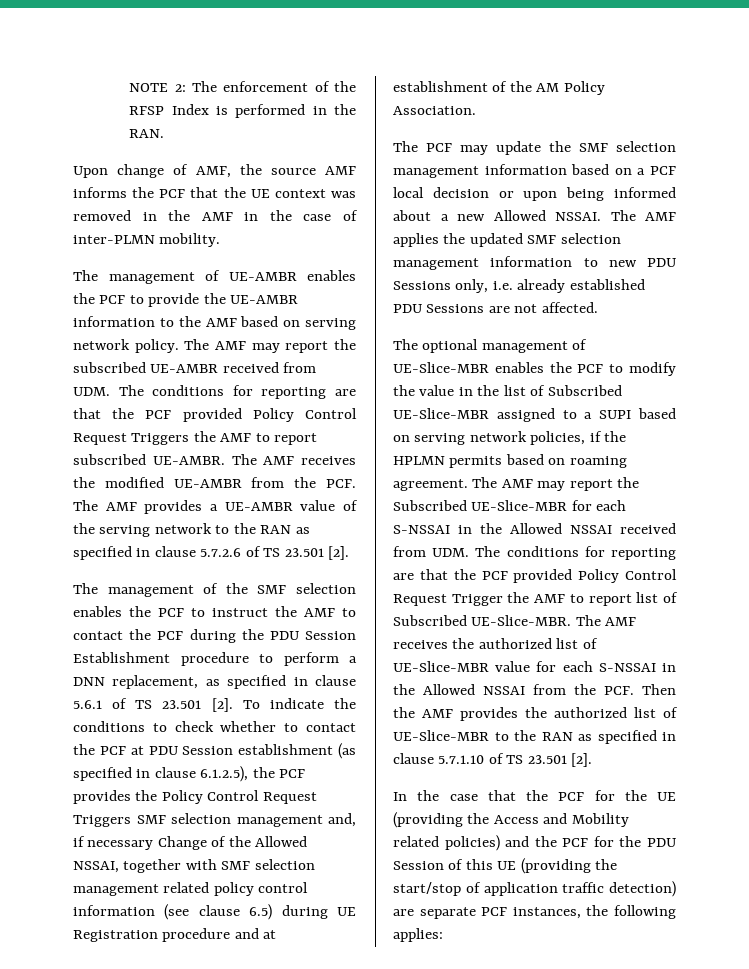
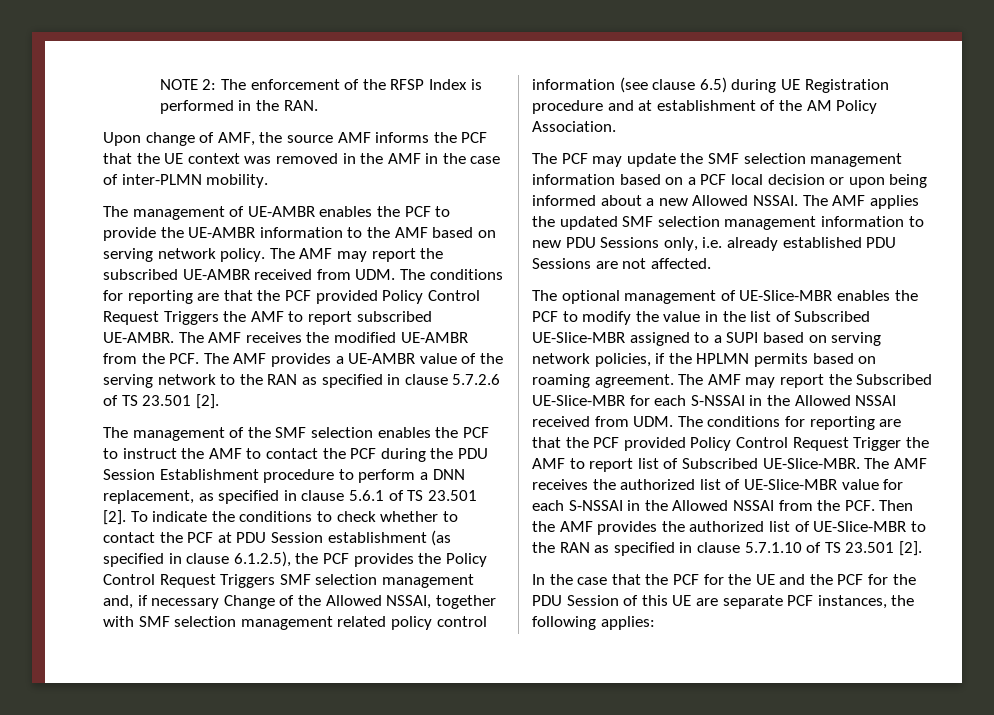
- In the case that the PCF for the UE (providing the Access and Mobility related policies) and the PCF for the PDU Session of this UE (providing the start/stop of application traffic detection) are separate PCF instances, the following applies:
+ In the case that the PCF for the UE and the PCF for the PDU Session of this UE are separate PCF instances, the following applies:

